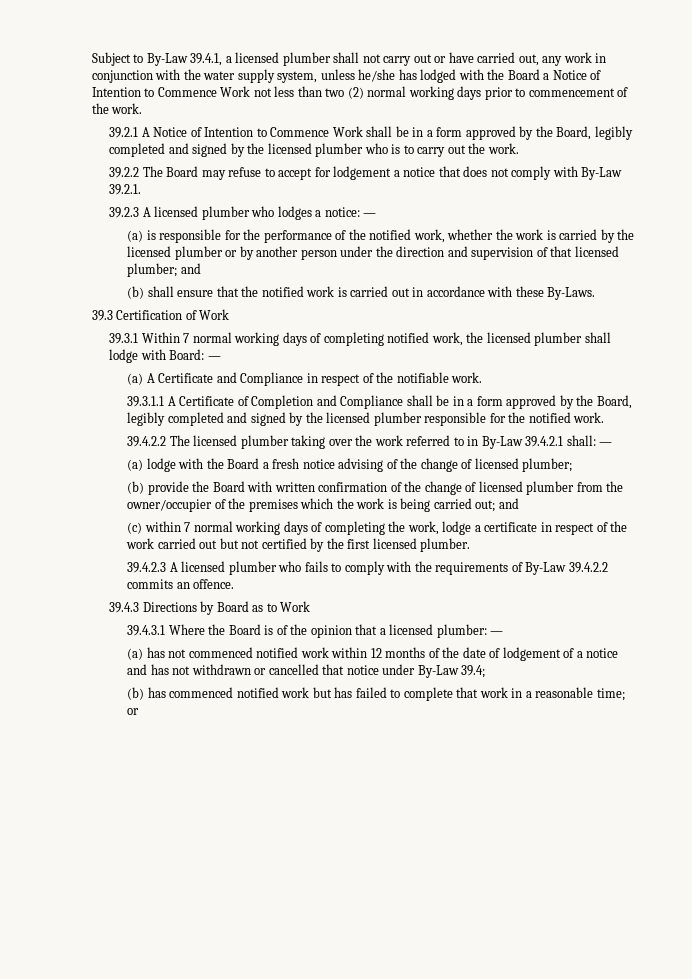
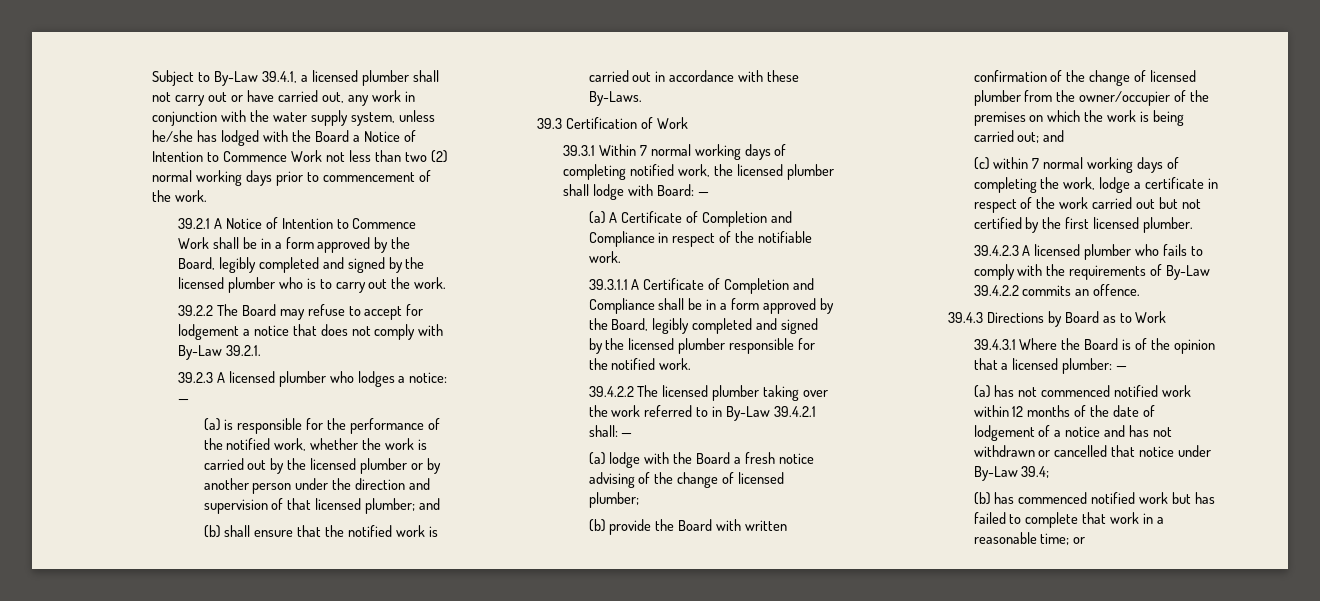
- (a) is responsible for the performance of the notified work, whether the work is carried by the licensed plumber or by another person under the direction and supervision of that licensed plumber; and
+ (a) is responsible for the performance of the notified work, whether the work is carried out by the licensed plumber or by another person under the direction and supervision of that licensed plumber; and
- (a) A Certificate and Compliance in respect of the notifiable work.
+ (a) A Certificate of Completion and Compliance in respect of the notifiable work.
- (b) provide the Board with written confirmation of the change of licensed plumber from the owner/occupier of the premises which the work is being carried out; and
+ (b) provide the Board with written confirmation of the change of licensed plumber from the owner/occupier of the premises on which the work is being carried out; and

